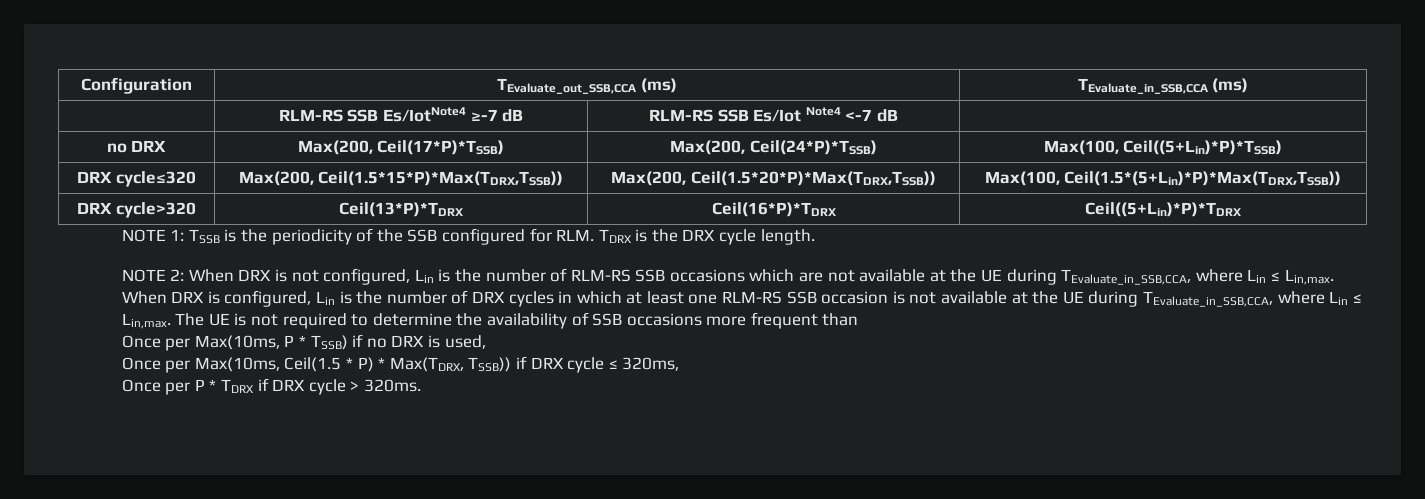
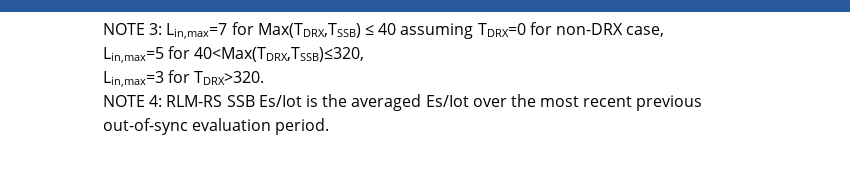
- Configuration | TEvaluate_out_SSB,CCA (ms) | TEvaluate_in_SSB,CCA (ms)
- | RLM-RS SSB Es/IotNote4 ≥-7 dB | RLM-RS SSB Es/Iot Note4 <-7 dB |
- no DRX | Max(200, Ceil(17*P)*TSSB) | Max(200, Ceil(24*P)*TSSB) | Max(100, Ceil((5+Lin)*P)*TSSB)
- DRX cycle≤320 | Max(200, Ceil(1.5*15*P)*Max(TDRX,TSSB)) | Max(200, Ceil(1.5*20*P)*Max(TDRX,TSSB)) | Max(100, Ceil(1.5*(5+Lin)*P)*Max(TDRX,TSSB))
- DRX cycle>320 | Ceil(13*P)*TDRX | Ceil(16*P)*TDRX | Ceil((5+Lin)*P)*TDRX
- NOTE 1: TSSB is the periodicity of the SSB configured for RLM. TDRX is the DRX cycle length.
- NOTE 2: When DRX is not configured, Lin is the number of RLM-RS SSB occasions which are not available at the UE during TEvaluate_in_SSB,CCA, where Lin ≤ Lin,max. When DRX is configured, Lin is the number of DRX cycles in which at least one RLM-RS SSB occasion is not available at the UE during TEvaluate_in_SSB,CCA, where Lin ≤ Lin,max. The UE is not required to determine the availability of SSB occasions more frequent than
- Once per Max(10ms, P * TSSB) if no DRX is used,
- Once per Max(10ms, Ceil(1.5 * P) * Max(TDRX, TSSB)) if DRX cycle ≤ 320ms,
- Once per P * TDRX if DRX cycle > 320ms.
+ NOTE 3: Lin,max=7 for Max(TDRX,TSSB) ≤ 40 assuming TDRX=0 for non-DRX case,
+ Lin,max=5 for 40<Max(TDRX,TSSB)≤320,
+ Lin,max=3 for TDRX>320.
+ NOTE 4: RLM-RS SSB Es/Iot is the averaged Es/Iot over the most recent previous out-of-sync evaluation period.

